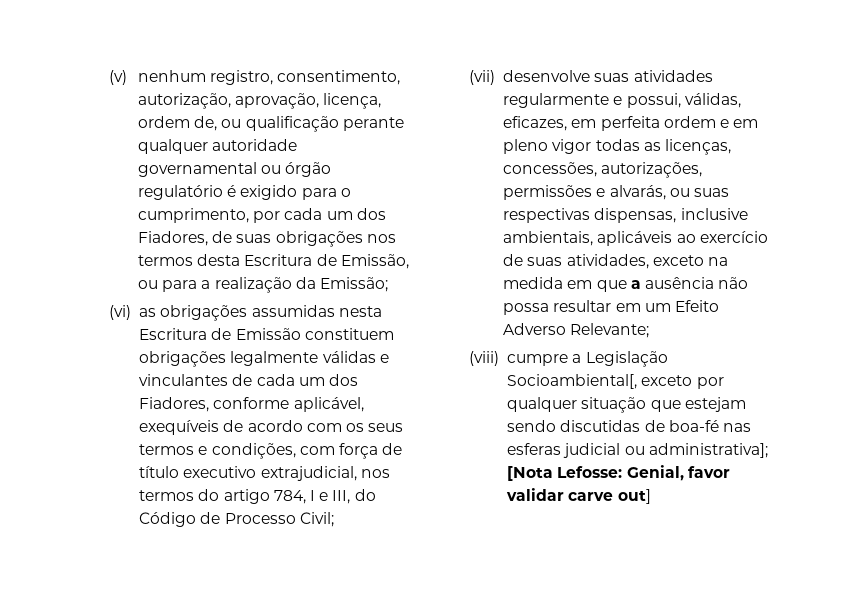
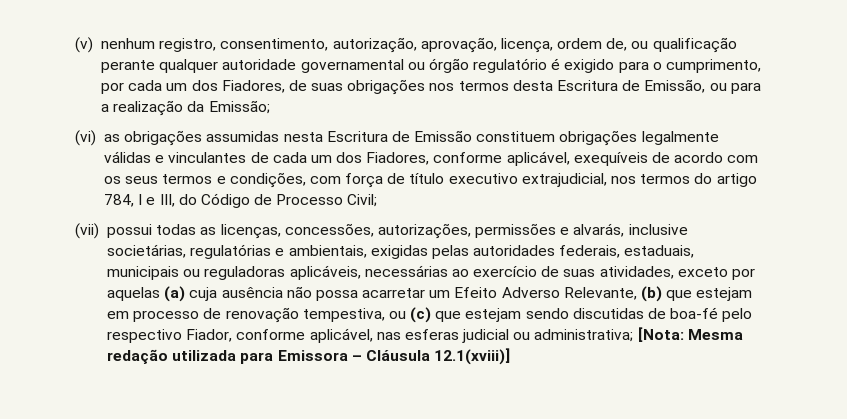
- (vii) desenvolve suas atividades regularmente e possui, válidas, eficazes, em perfeita ordem e em pleno vigor todas as licenças, concessões, autorizações, permissões e alvarás, ou suas respectivas dispensas, inclusive ambientais, aplicáveis ao exercício de suas atividades, exceto na medida em que a ausência não possa resultar em um Efeito Adverso Relevante;
- (viii) cumpre a Legislação Socioambiental[, exceto por qualquer situação que estejam sendo discutidas de boa-fé nas esferas judicial ou administrativa]; [Nota Lefosse: Genial, favor validar carve out]
+ (vii) possui todas as licenças, concessões, autorizações, permissões e alvarás, inclusive societárias, regulatórias e ambientais, exigidas pelas autoridades federais, estaduais, municipais ou reguladoras aplicáveis, necessárias ao exercício de suas atividades, exceto por aquelas (a) cuja ausência não possa acarretar um Efeito Adverso Relevante, (b) que estejam em processo de renovação tempestiva, ou (c) que estejam sendo discutidas de boa-fé pelo respectivo Fiador, conforme aplicável, nas esferas judicial ou administrativa; [Nota: Mesma redação utilizada para Emissora – Cláusula 12.1(xviii)]

